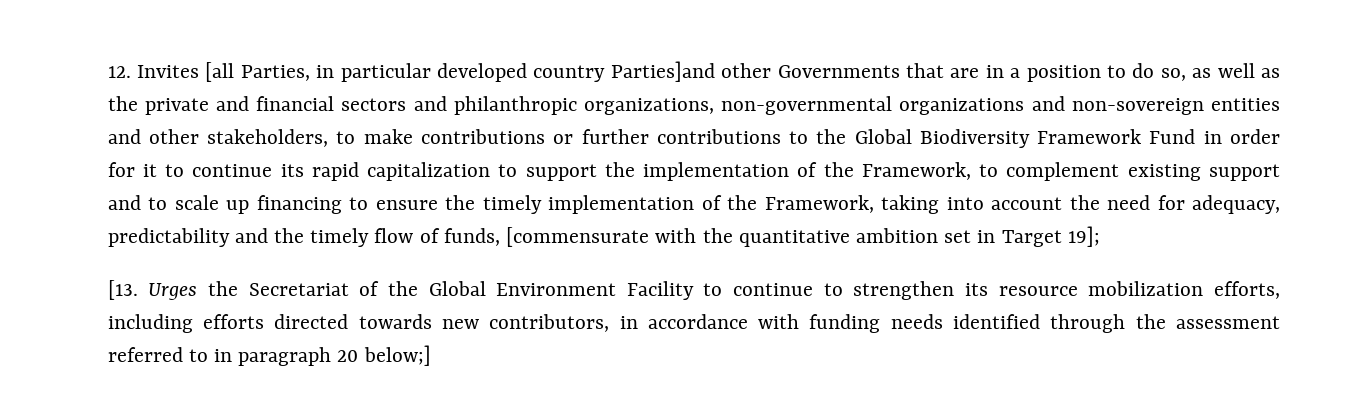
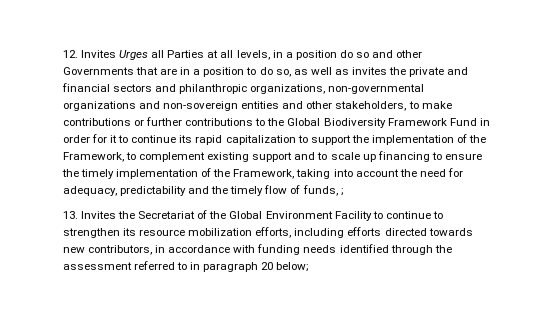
- 12. Invites [all Parties, in particular developed country Parties]and other Governments that are in a position to do so, as well as the private and financial sectors and philanthropic organizations, non-governmental organizations and non-sovereign entities and other stakeholders, to make contributions or further contributions to the Global Biodiversity Framework Fund in order for it to continue its rapid capitalization to support the implementation of the Framework, to complement existing support and to scale up financing to ensure the timely implementation of the Framework, taking into account the need for adequacy, predictability and the timely flow of funds, [commensurate with the quantitative ambition set in Target 19];
- [13. Urges the Secretariat of the Global Environment Facility to continue to strengthen its resource mobilization efforts, including efforts directed towards new contributors, in accordance with funding needs identified through the assessment referred to in paragraph 20 below;]
+ 12. Invites Urges all Parties at all levels, in a position do so and other Governments that are in a position to do so, as well as invites the private and financial sectors and philanthropic organizations, non-governmental organizations and non-sovereign entities and other stakeholders, to make contributions or further contributions to the Global Biodiversity Framework Fund in order for it to continue its rapid capitalization to support the implementation of the Framework, to complement existing support and to scale up financing to ensure the timely implementation of the Framework, taking into account the need for adequacy, predictability and the timely flow of funds, ;
+ 13. Invites the Secretariat of the Global Environment Facility to continue to strengthen its resource mobilization efforts, including efforts directed towards new contributors, in accordance with funding needs identified through the assessment referred to in paragraph 20 below;

